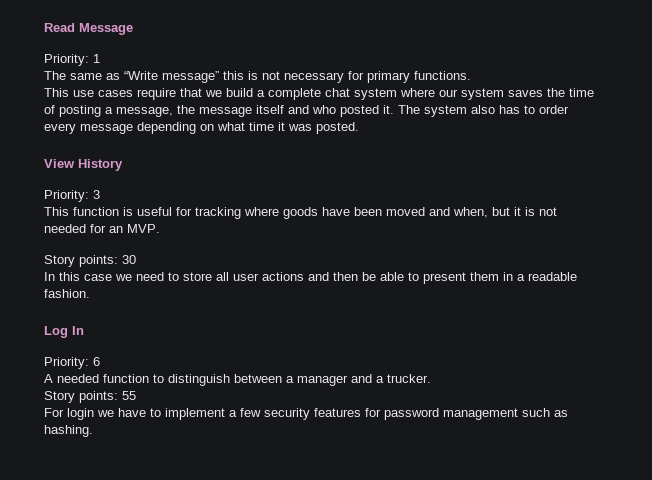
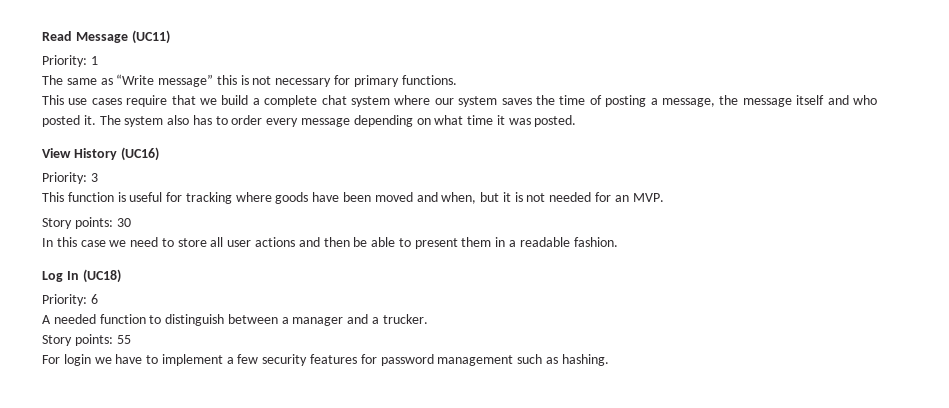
- Read Message
+ Read Message (UC11)
- View History
+ View History (UC16)
- Log In
+ Log In (UC18)

